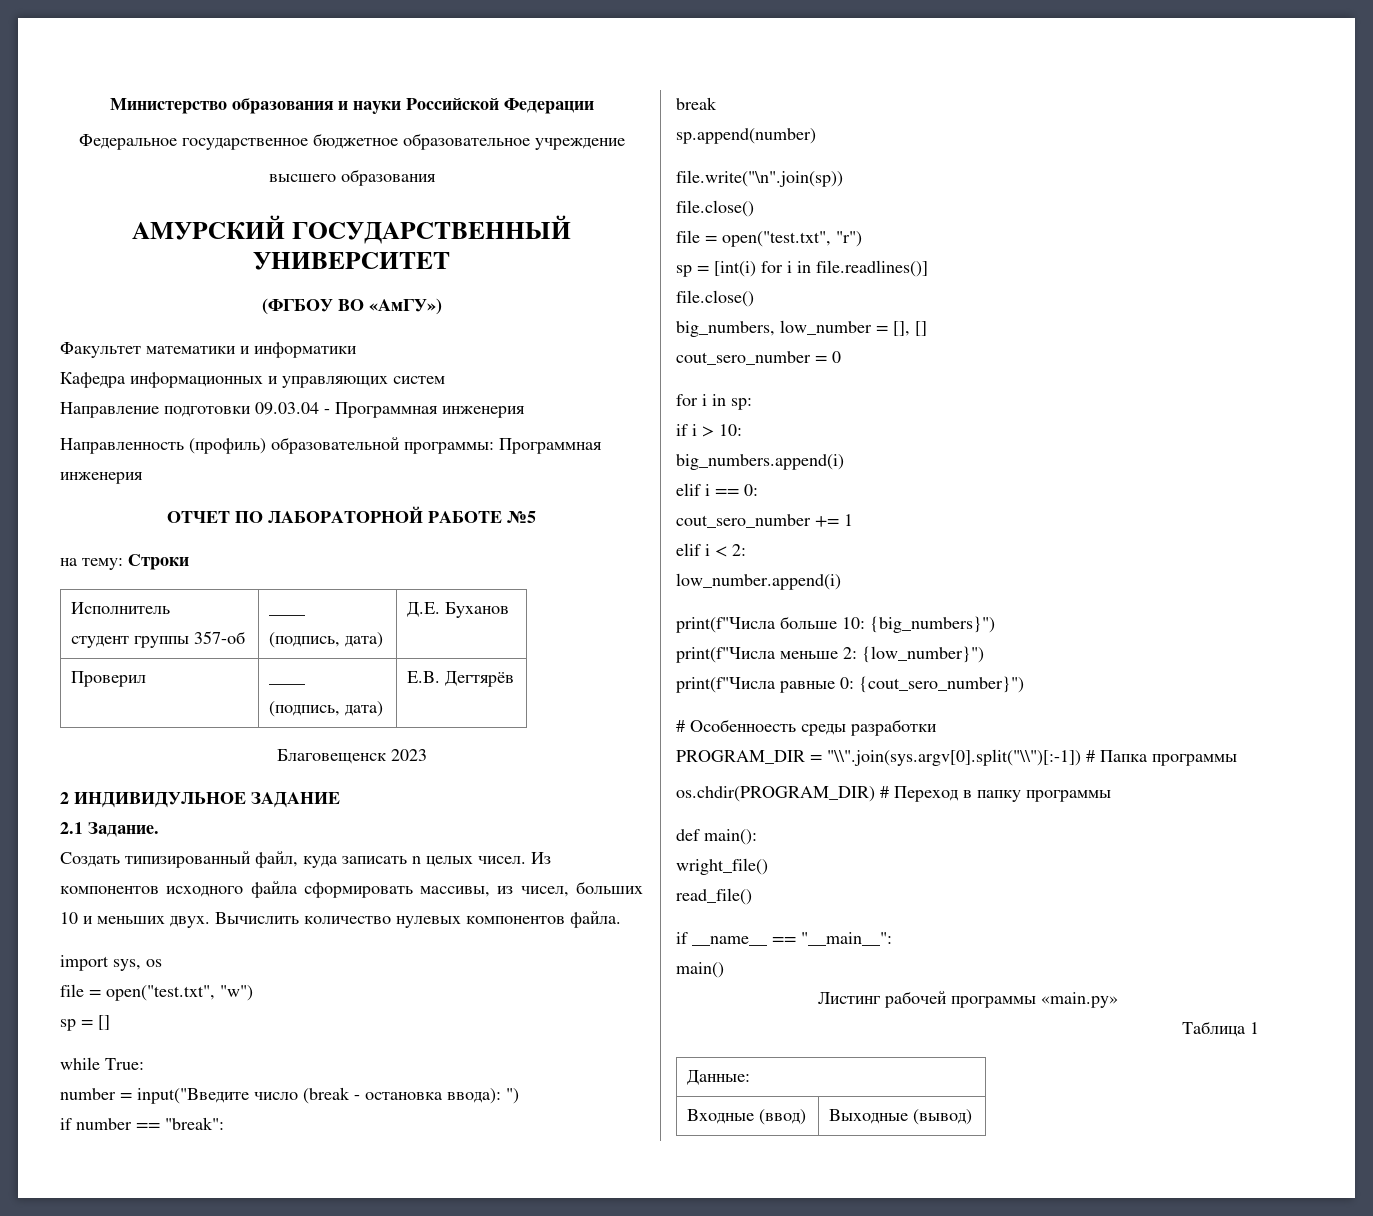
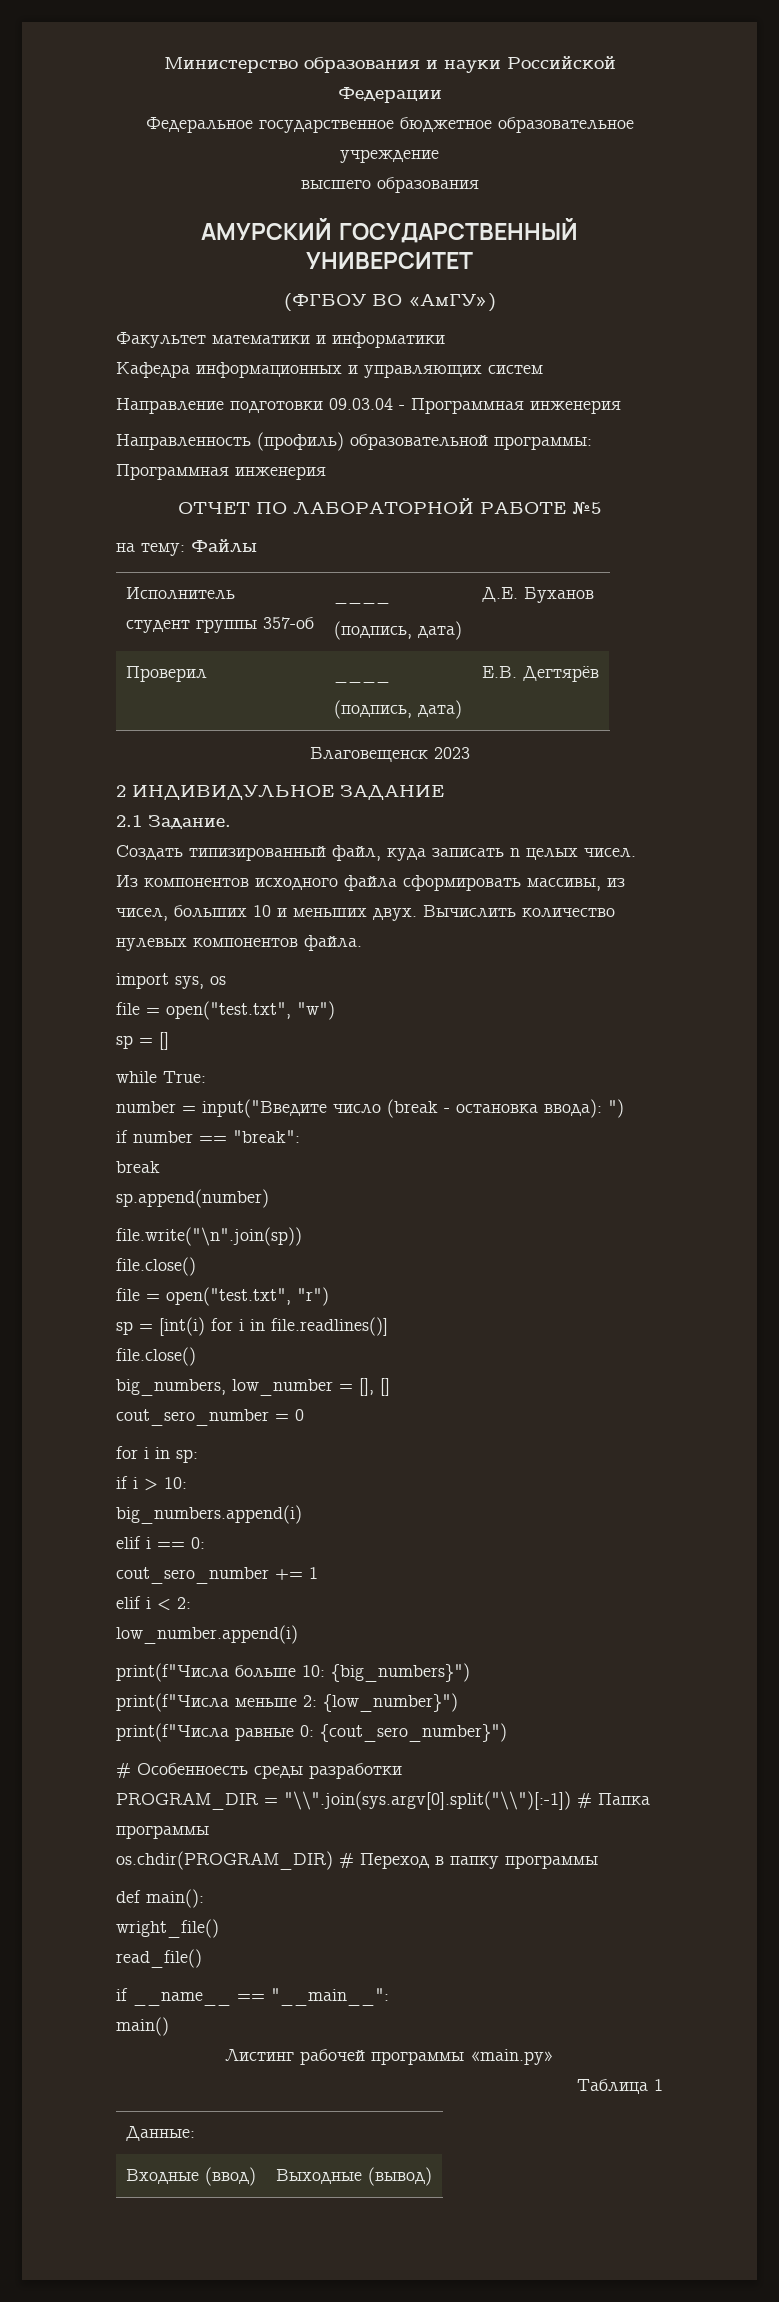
- на тему: Строки
+ на тему: Файлы

